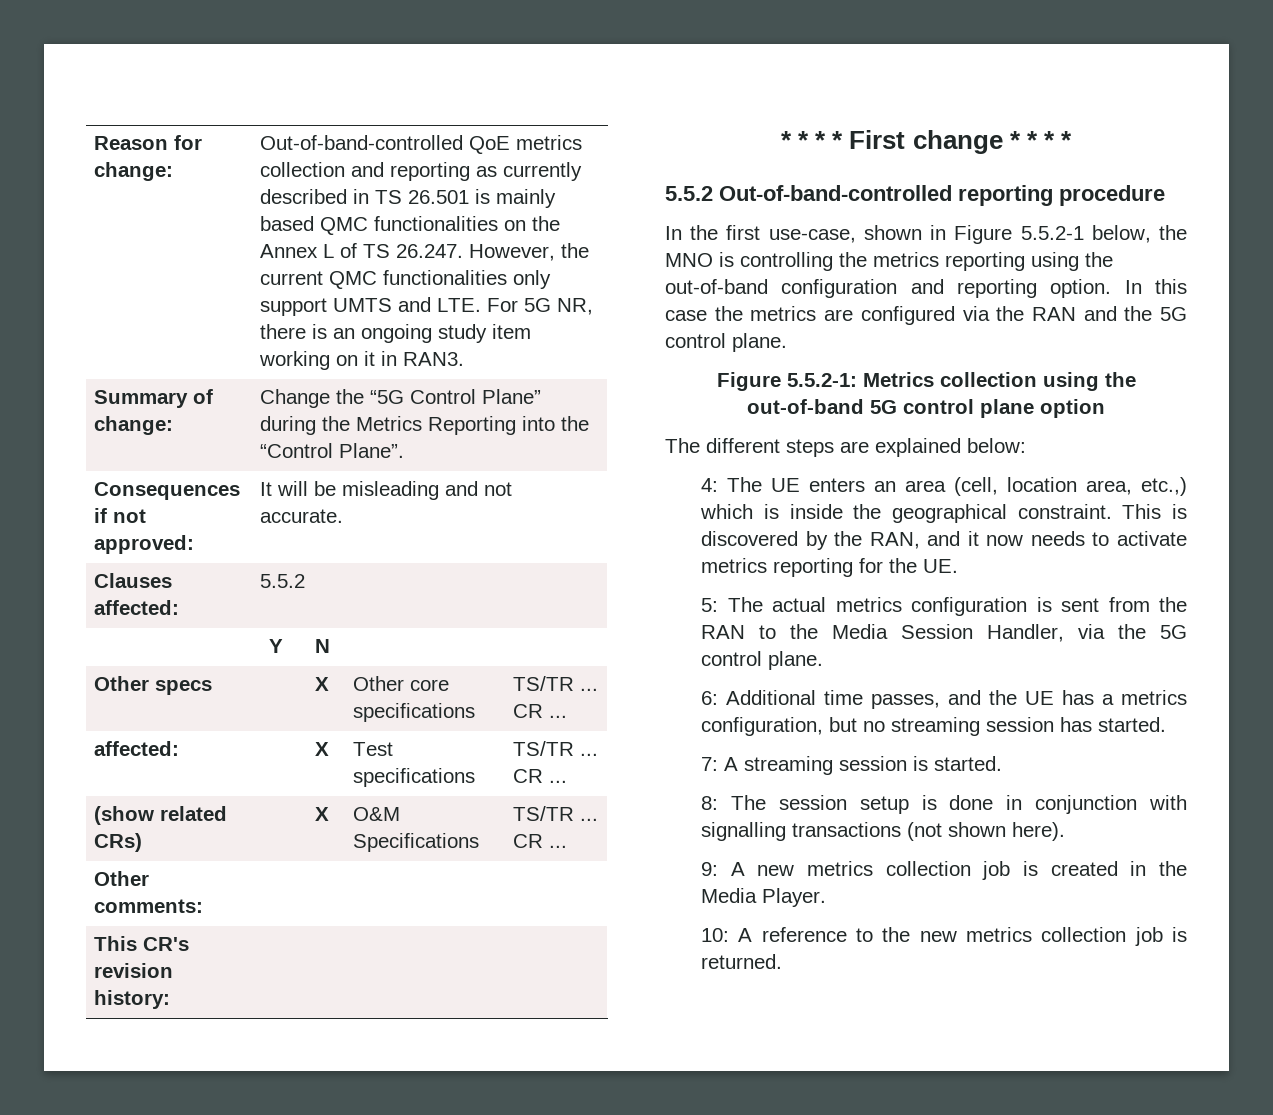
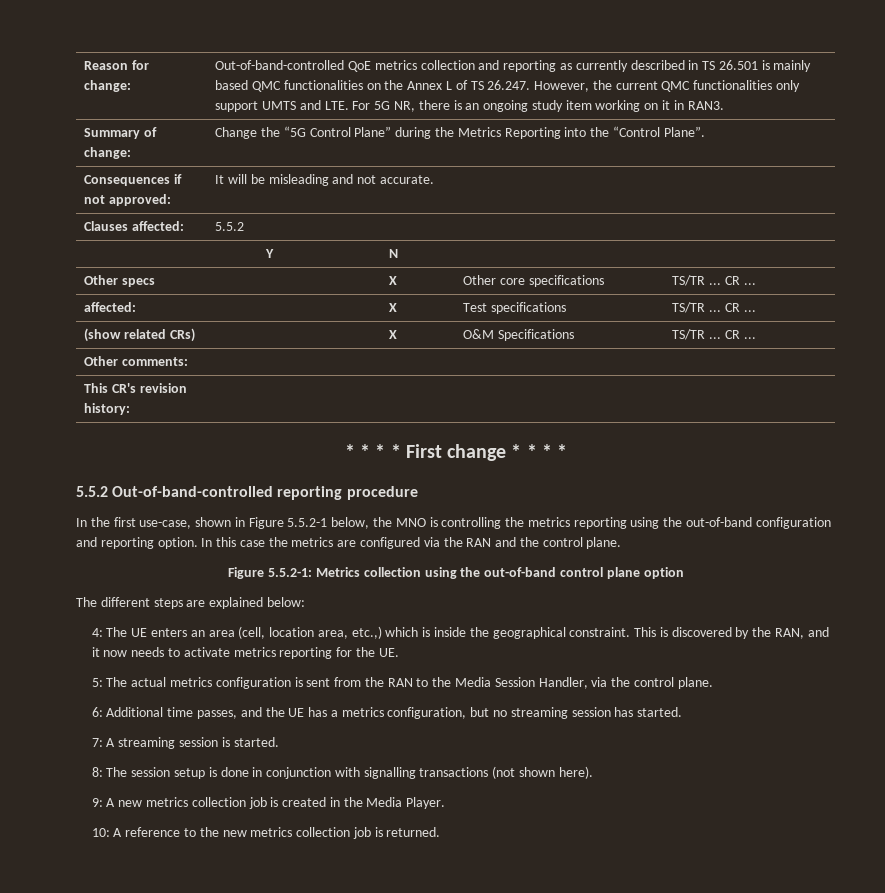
- In this case the metrics are configured via the RAN and the 5G control plane.
+ In this case the metrics are configured via the RAN and the control plane.
- Figure 5.5.2-1: Metrics collection using the out-of-band 5G control plane option
+ Figure 5.5.2-1: Metrics collection using the out-of-band control plane option
- 5: The actual metrics configuration is sent from the RAN to the Media Session Handler, via the 5G control plane.
+ 5: The actual metrics configuration is sent from the RAN to the Media Session Handler, via the control plane.

